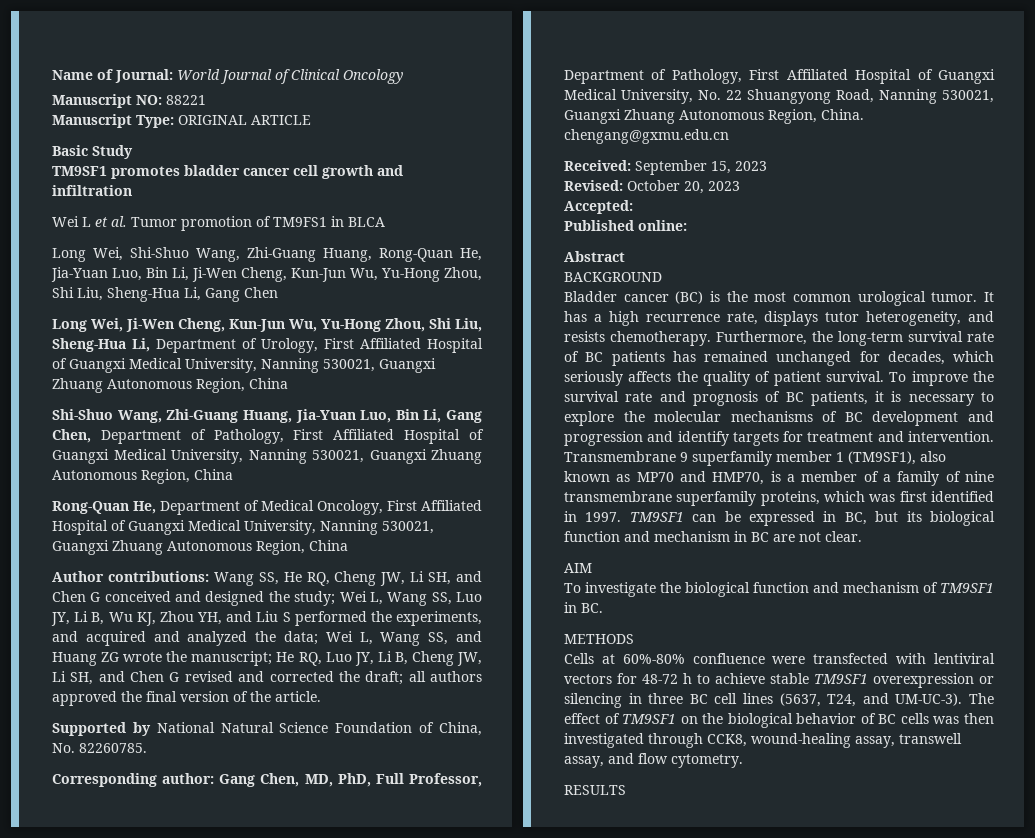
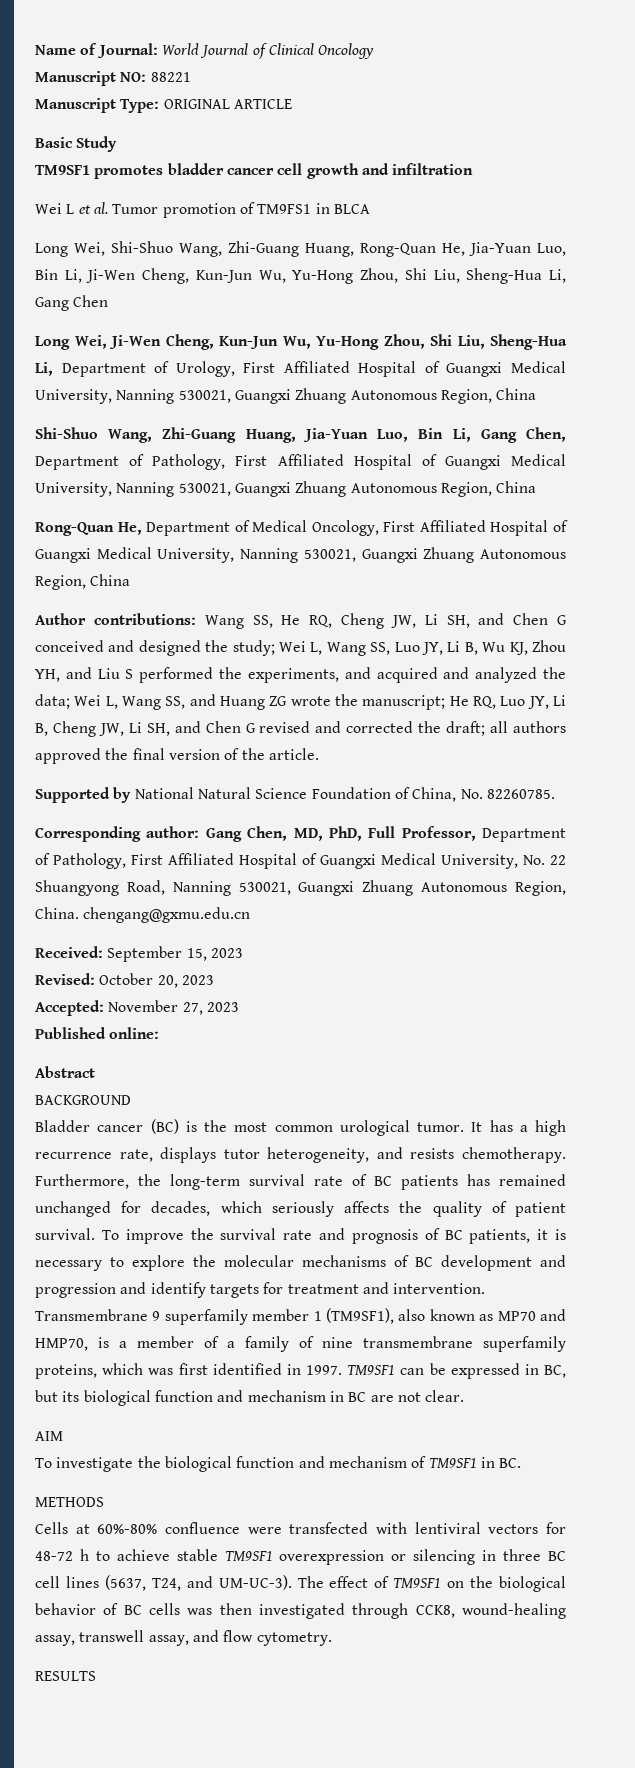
- Accepted:
+ Accepted: November 27, 2023

